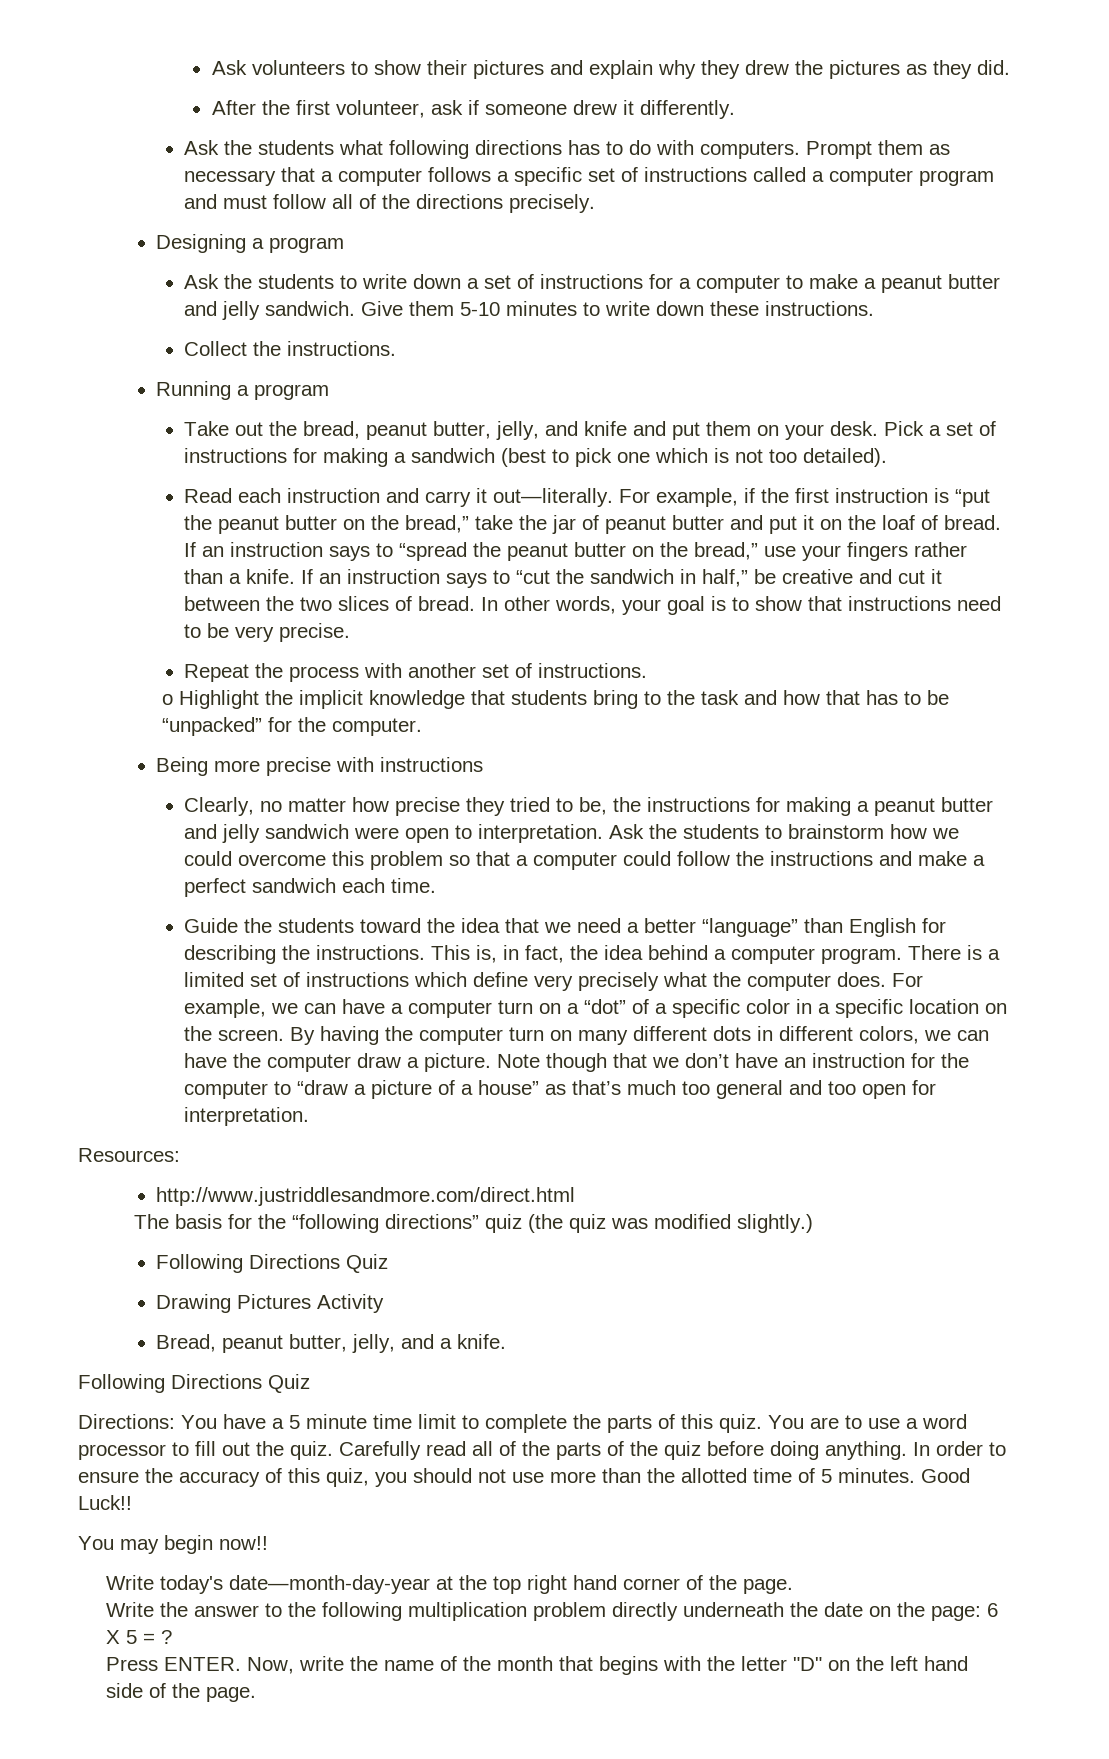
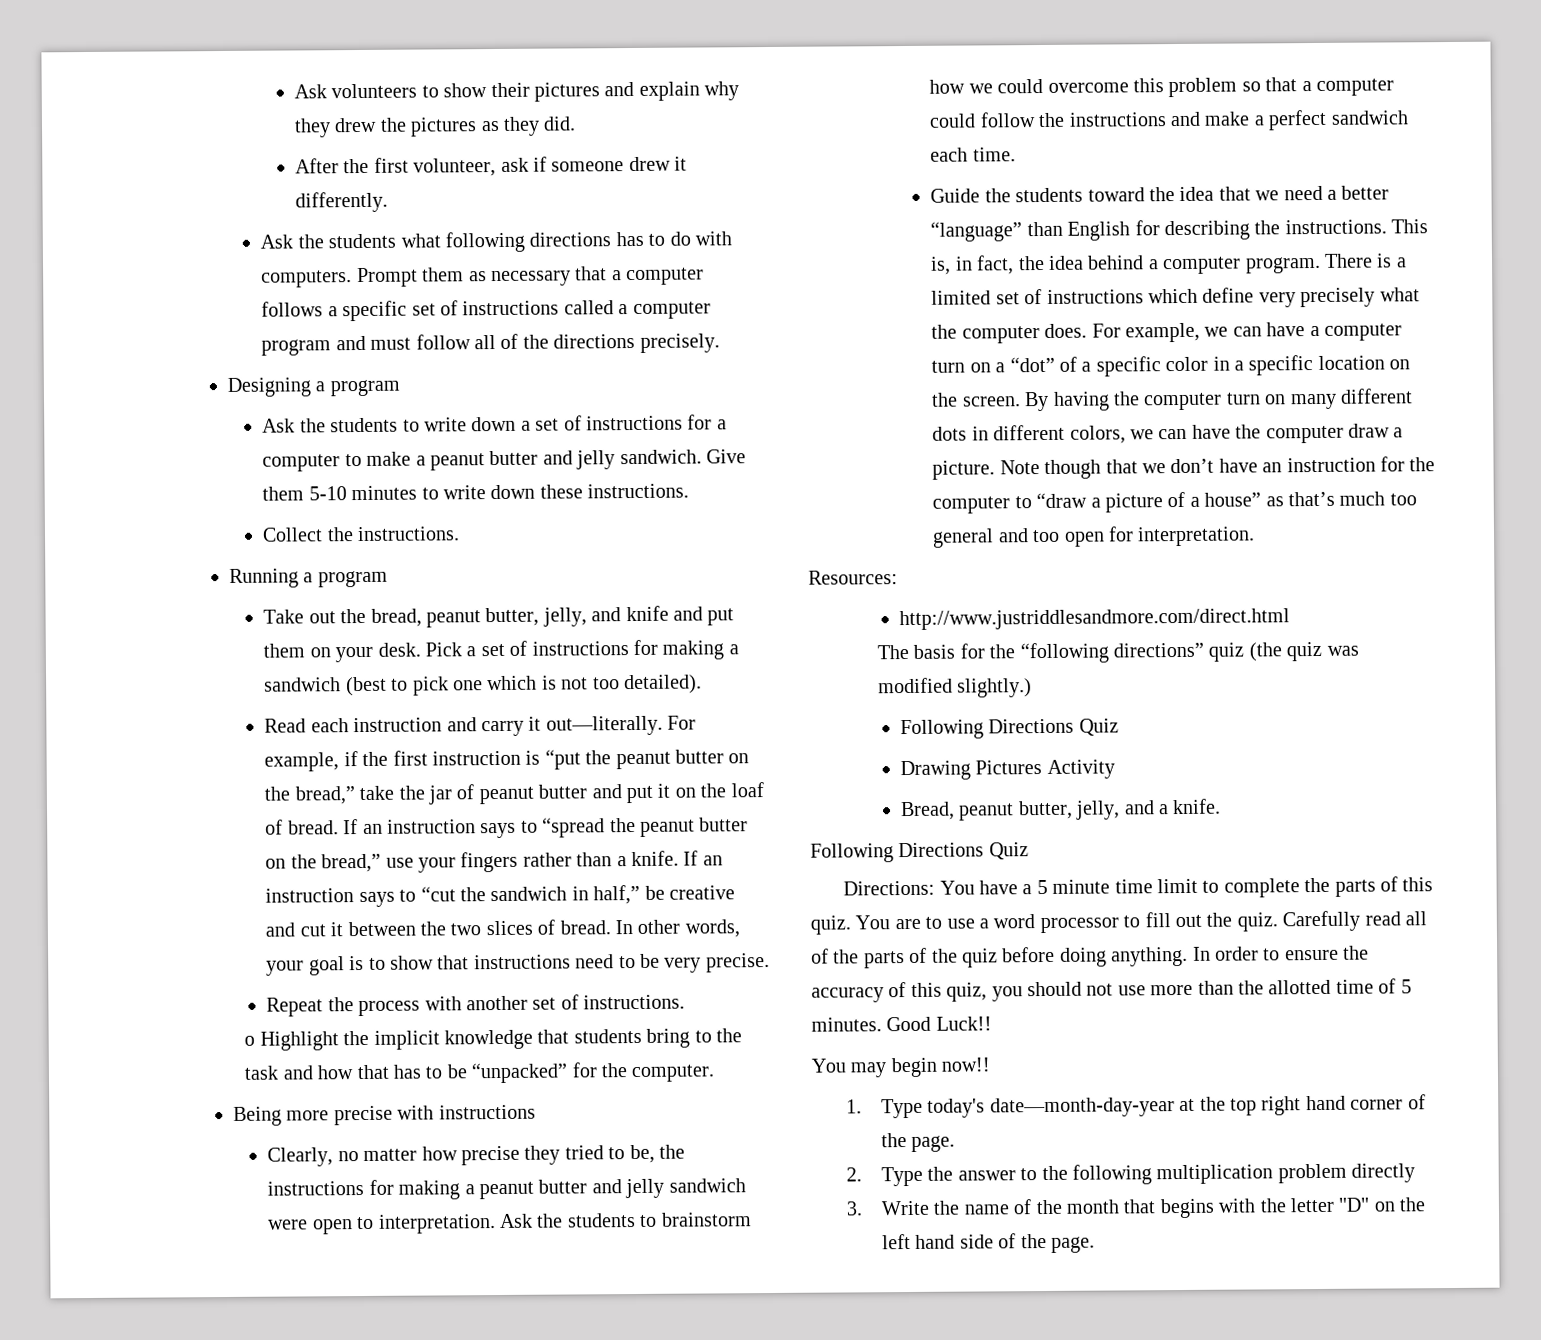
- Write today's date—month-day-year at the top right hand corner of the page.
+ 1. Type today's date—month-day-year at the top right hand corner of the page.
- Write the answer to the following multiplication problem directly underneath the date on the page: 6 X 5 = ?
- Press ENTER. Now, write the name of the month that begins with the letter "D" on the left hand side of the page.
+ 2. Type the answer to the following multiplication problem directly
+ 3. Write the name of the month that begins with the letter "D" on the left hand side of the page.

